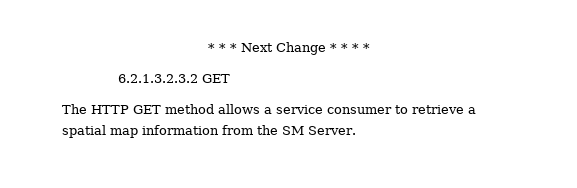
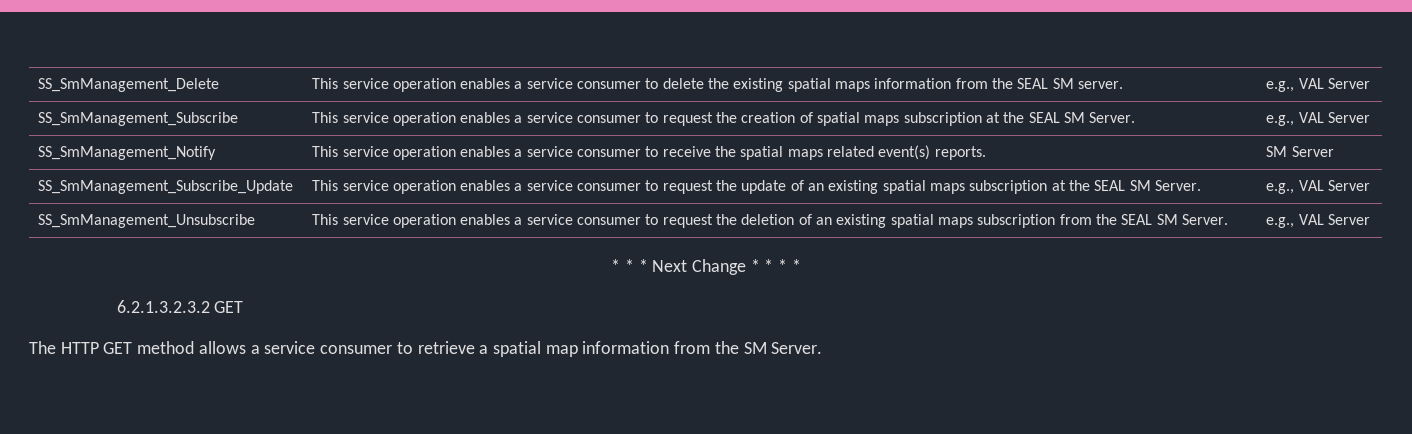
+ SS_SmManagement_Delete | This service operation enables a service consumer to delete the existing spatial maps information from the SEAL SM server. | e.g., VAL Server
+ SS_SmManagement_Subscribe | This service operation enables a service consumer to request the creation of spatial maps subscription at the SEAL SM Server. | e.g., VAL Server
+ SS_SmManagement_Notify | This service operation enables a service consumer to receive the spatial maps related event(s) reports. | SM Server
+ SS_SmManagement_Subscribe_Update | This service operation enables a service consumer to request the update of an existing spatial maps subscription at the SEAL SM Server. | e.g., VAL Server
+ SS_SmManagement_Unsubscribe | This service operation enables a service consumer to request the deletion of an existing spatial maps subscription from the SEAL SM Server. | e.g., VAL Server

